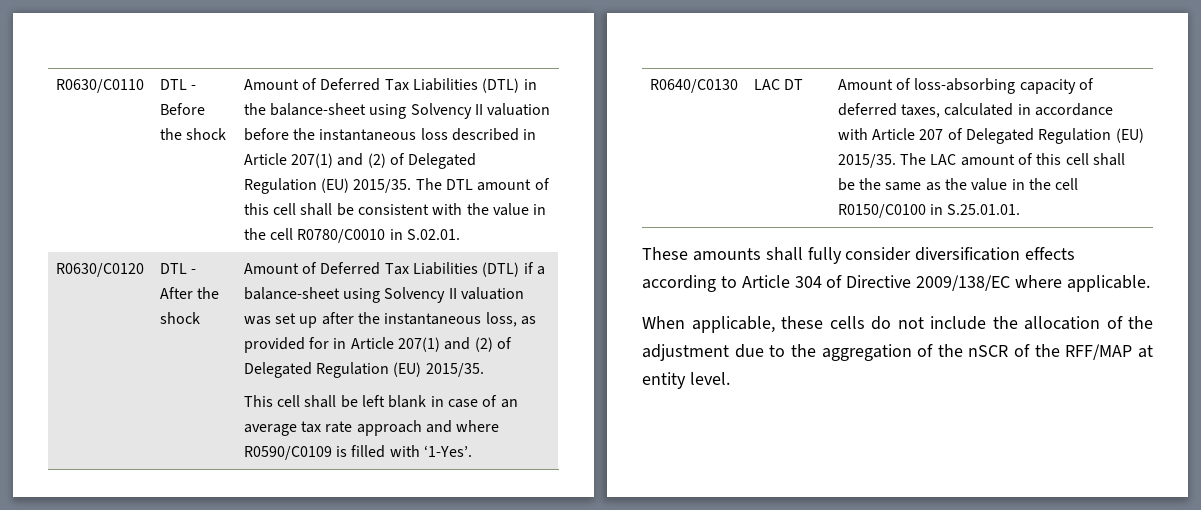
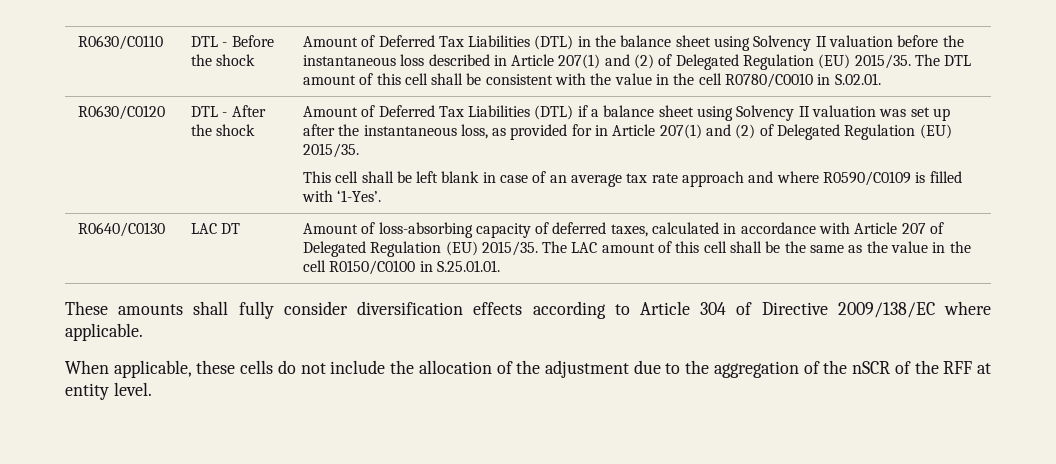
- Amount of Deferred Tax Liabilities (DTL) in the balance-sheet using Solvency II valuation before the instantaneous loss described in Article 207(1) and (2) of Delegated Regulation (EU) 2015/35.
+ Amount of Deferred Tax Liabilities (DTL) in the balance sheet using Solvency II valuation before the instantaneous loss described in Article 207(1) and (2) of Delegated Regulation (EU) 2015/35.
- Amount of Deferred Tax Liabilities (DTL) if a balance-sheet using Solvency II valuation was set up after the instantaneous loss, as provided for in Article 207(1) and (2) of Delegated Regulation (EU) 2015/35.
+ Amount of Deferred Tax Liabilities (DTL) if a balance sheet using Solvency II valuation was set up after the instantaneous loss, as provided for in Article 207(1) and (2) of Delegated Regulation (EU) 2015/35.
- When applicable, these cells do not include the allocation of the adjustment due to the aggregation of the nSCR of the RFF/MAP at entity level.
+ When applicable, these cells do not include the allocation of the adjustment due to the aggregation of the nSCR of the RFF at entity level.

